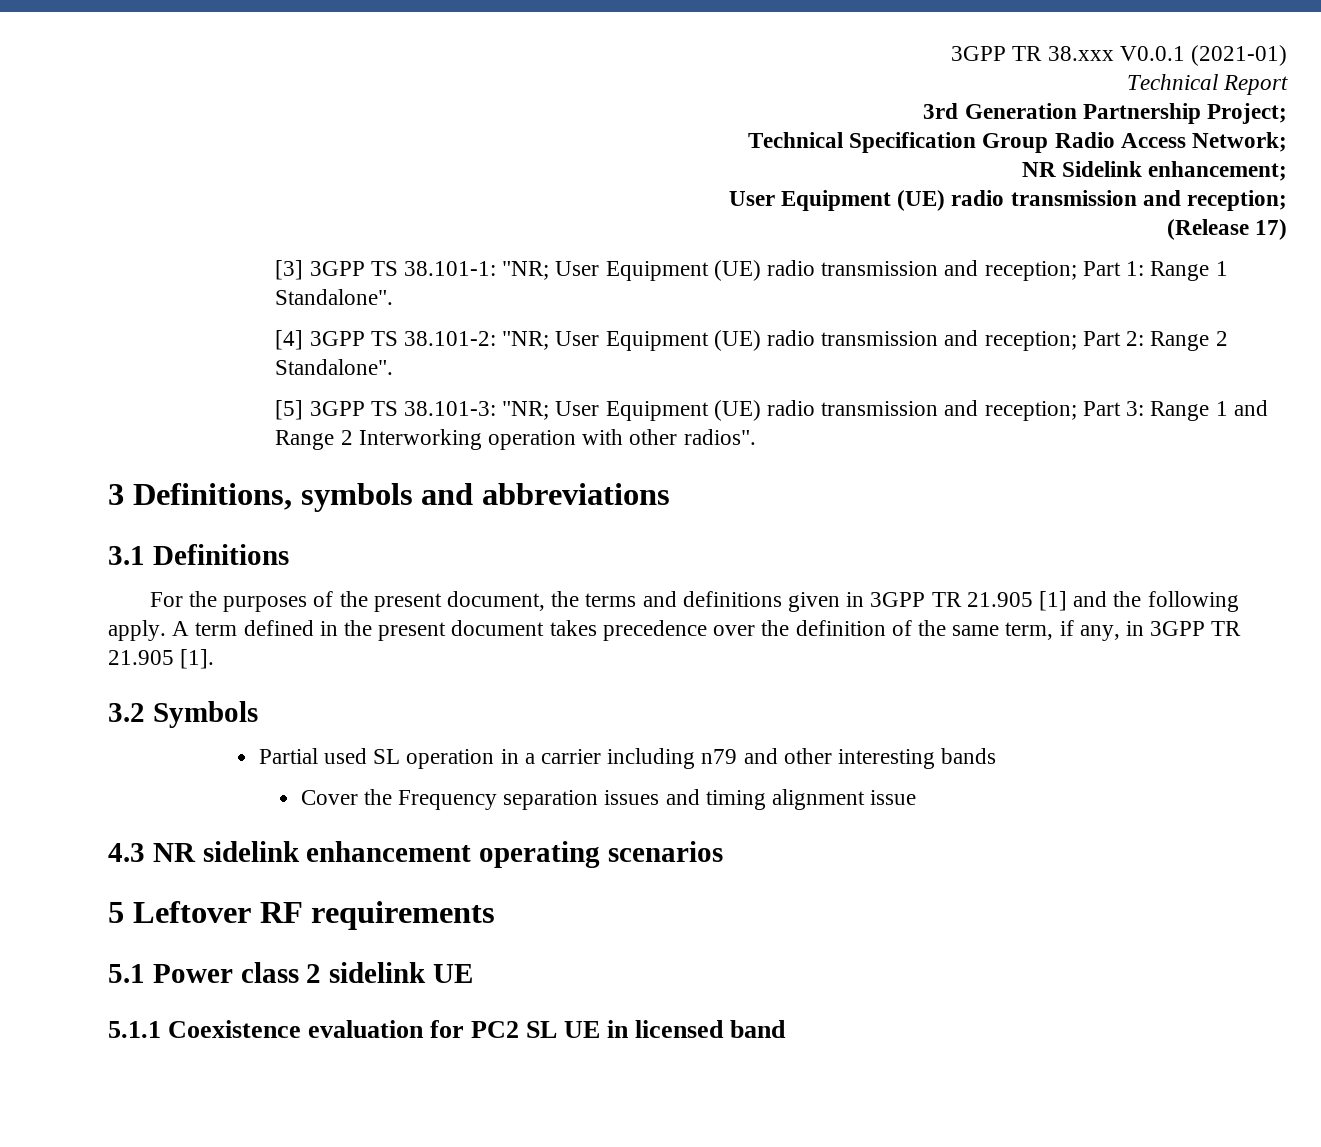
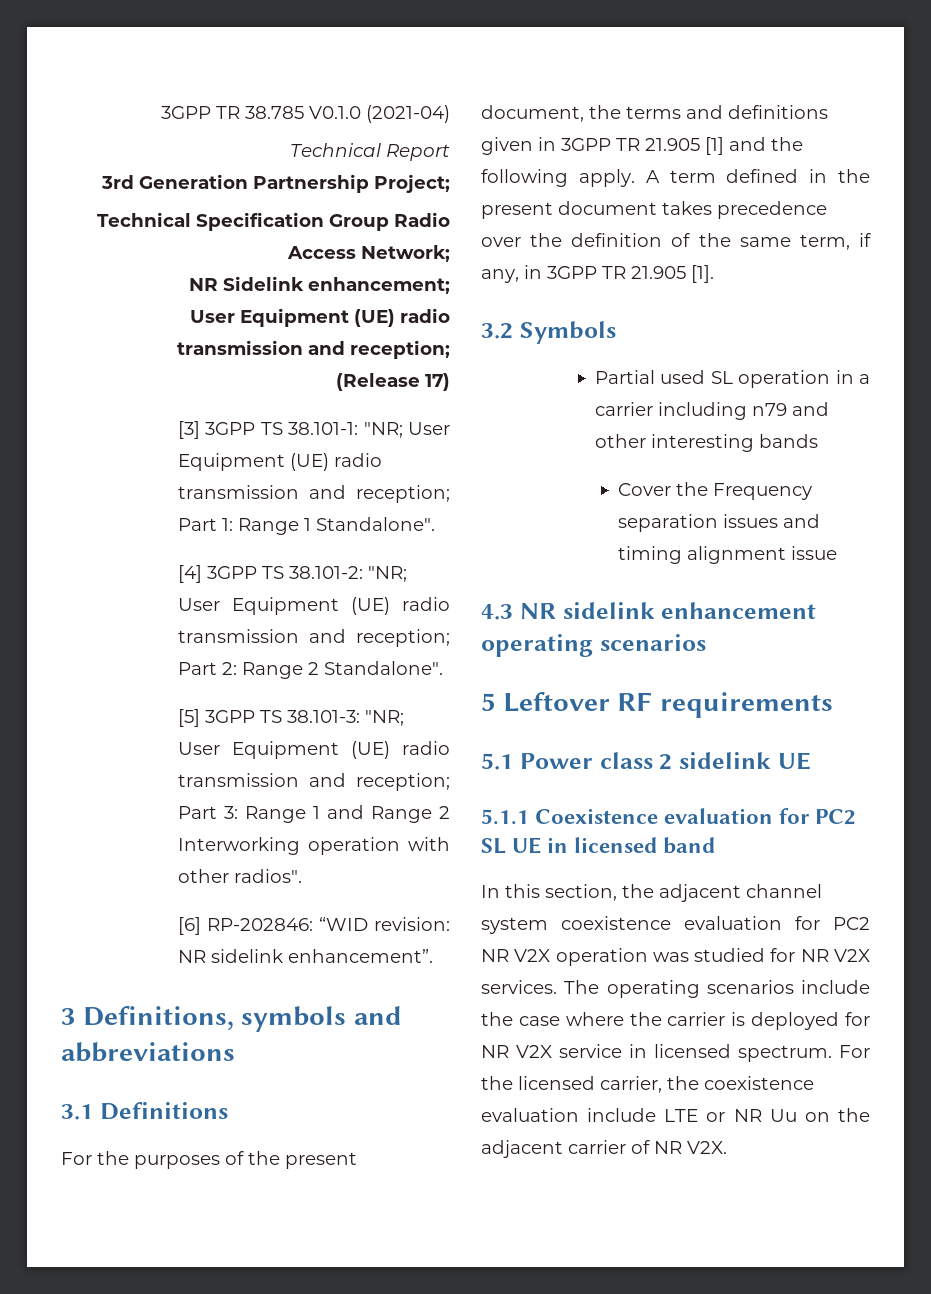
- 3GPP TR 38.xxx V0.0.1 (2021-01)
+ 3GPP TR 38.785 V0.1.0 (2021-04)
+ [6] RP-202846: “WID revision: NR sidelink enhancement”.
+ In this section, the adjacent channel system coexistence evaluation for PC2 NR V2X operation was studied for NR V2X services. The operating scenarios include the case where the carrier is deployed for NR V2X service in licensed spectrum. For the licensed carrier, the coexistence evaluation include LTE or NR Uu on the adjacent carrier of NR V2X.

